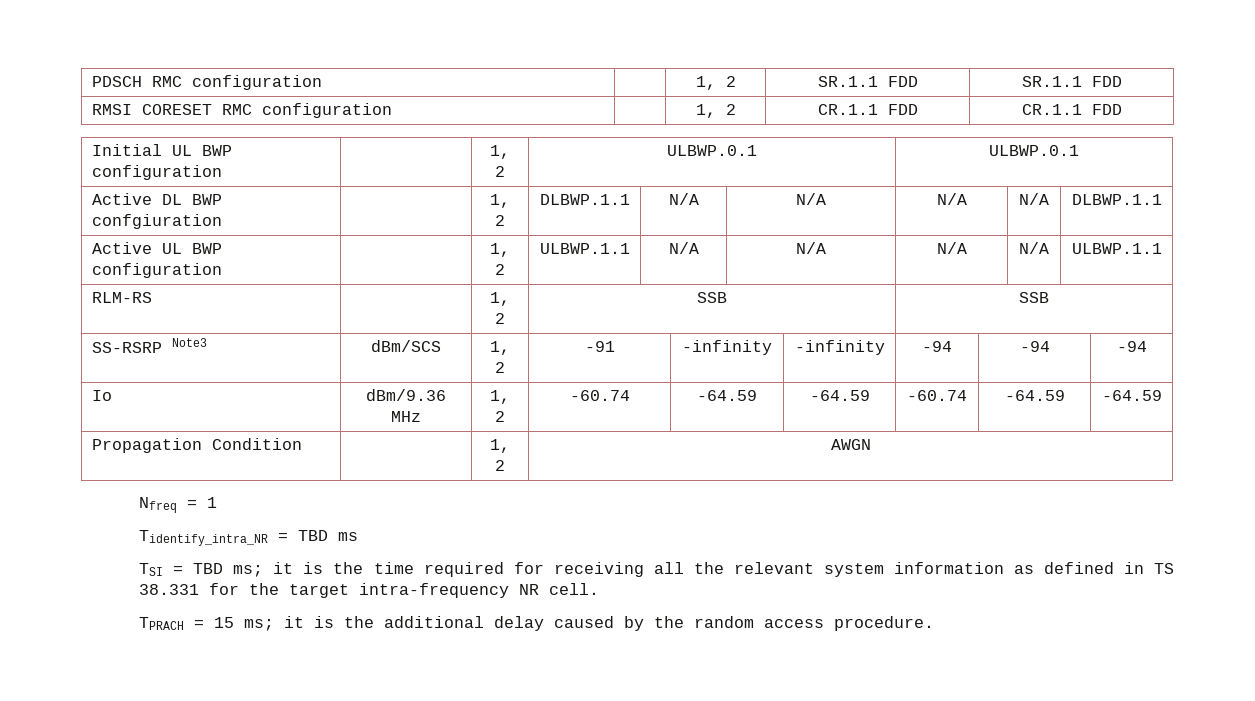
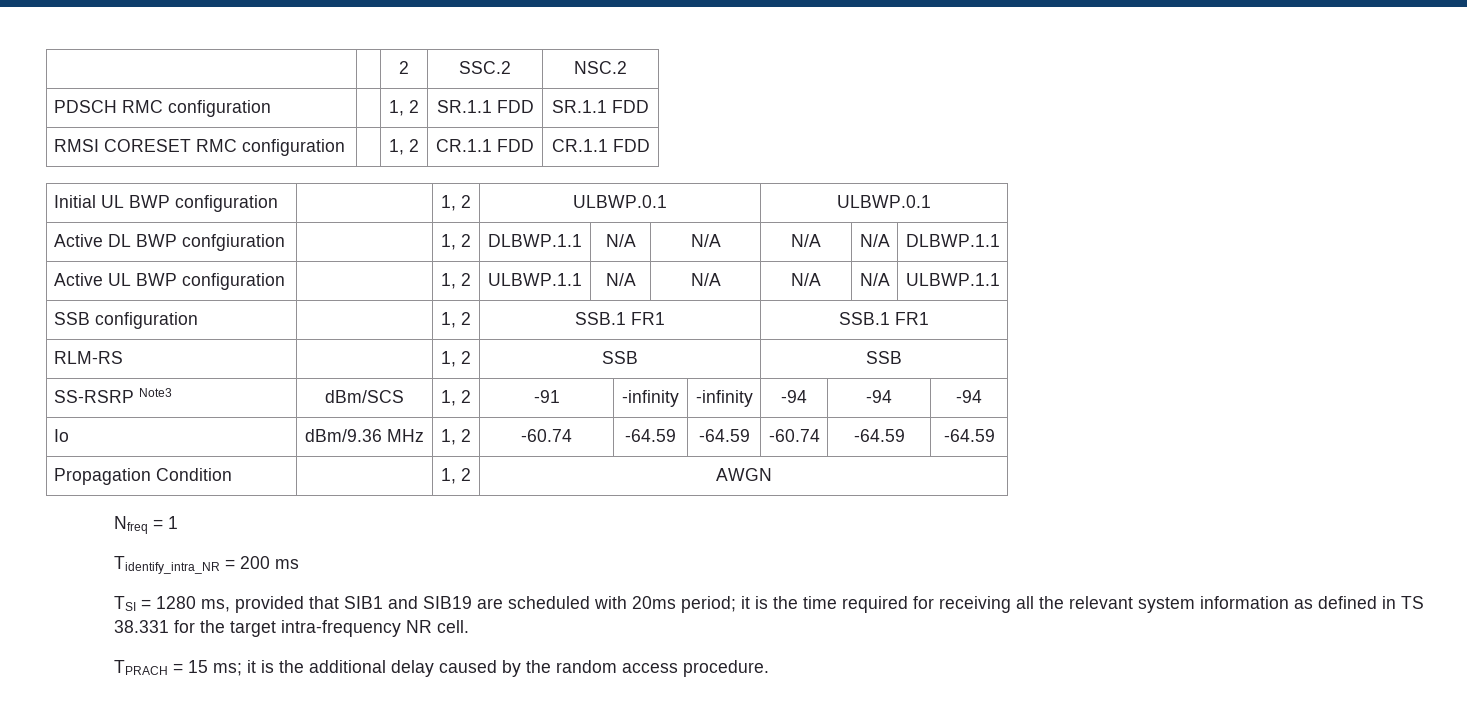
+ | | 2 | SSC.2 | NSC.2
+ SSB configuration | | 1, 2 | SSB.1 FR1 | SSB.1 FR1
- Tidentify_intra_NR = TBD ms
+ Tidentify_intra_NR = 200 ms
- TSI = TBD ms; it is the time required for receiving all the relevant system information as defined in TS 38.331 for the target intra-frequency NR cell.
+ TSI = 1280 ms, provided that SIB1 and SIB19 are scheduled with 20ms period; it is the time required for receiving all the relevant system information as defined in TS 38.331 for the target intra-frequency NR cell.

